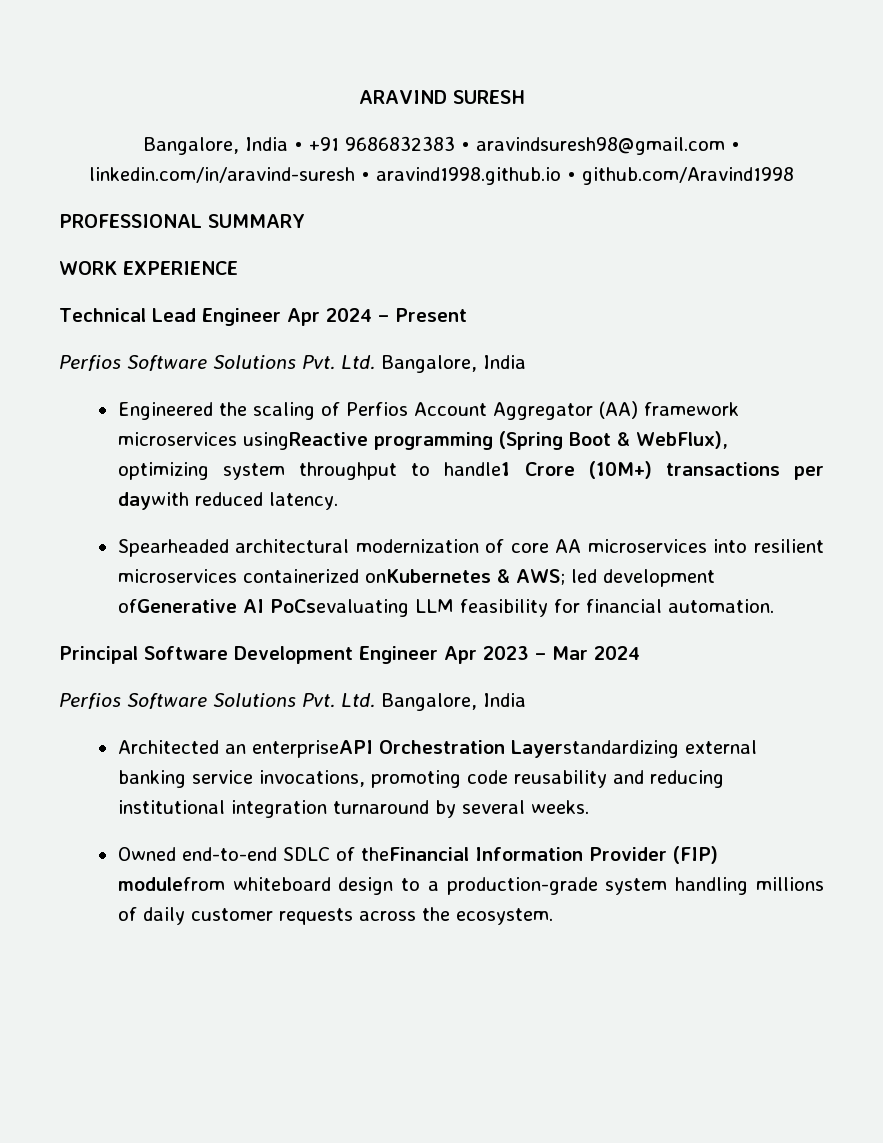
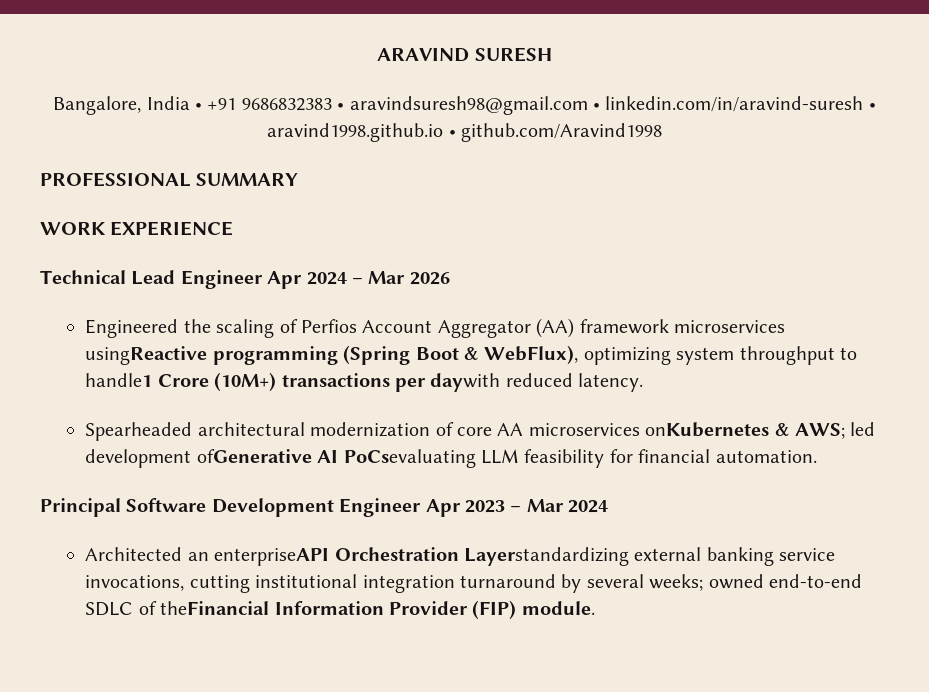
- Technical Lead Engineer Apr 2024 – Present
- Perfios Software Solutions Pvt. Ltd. Bangalore, India
+ Technical Lead Engineer Apr 2024 – Mar 2026
- Spearheaded architectural modernization of core AA microservices into resilient microservices containerized onKubernetes & AWS; led development ofGenerative AI PoCsevaluating LLM feasibility for financial automation.
+ Spearheaded architectural modernization of core AA microservices onKubernetes & AWS; led development ofGenerative AI PoCsevaluating LLM feasibility for financial automation.
  Principal Software Development Engineer Apr 2023 – Mar 2024
- Perfios Software Solutions Pvt. Ltd. Bangalore, India
- Architected an enterpriseAPI Orchestration Layerstandardizing external banking service invocations, promoting code reusability and reducing institutional integration turnaround by several weeks.
- Owned end-to-end SDLC of theFinancial Information Provider (FIP) modulefrom whiteboard design to a production-grade system handling millions of daily customer requests across the ecosystem.
+ Architected an enterpriseAPI Orchestration Layerstandardizing external banking service invocations, cutting institutional integration turnaround by several weeks; owned end-to-end SDLC of theFinancial Information Provider (FIP) module.

